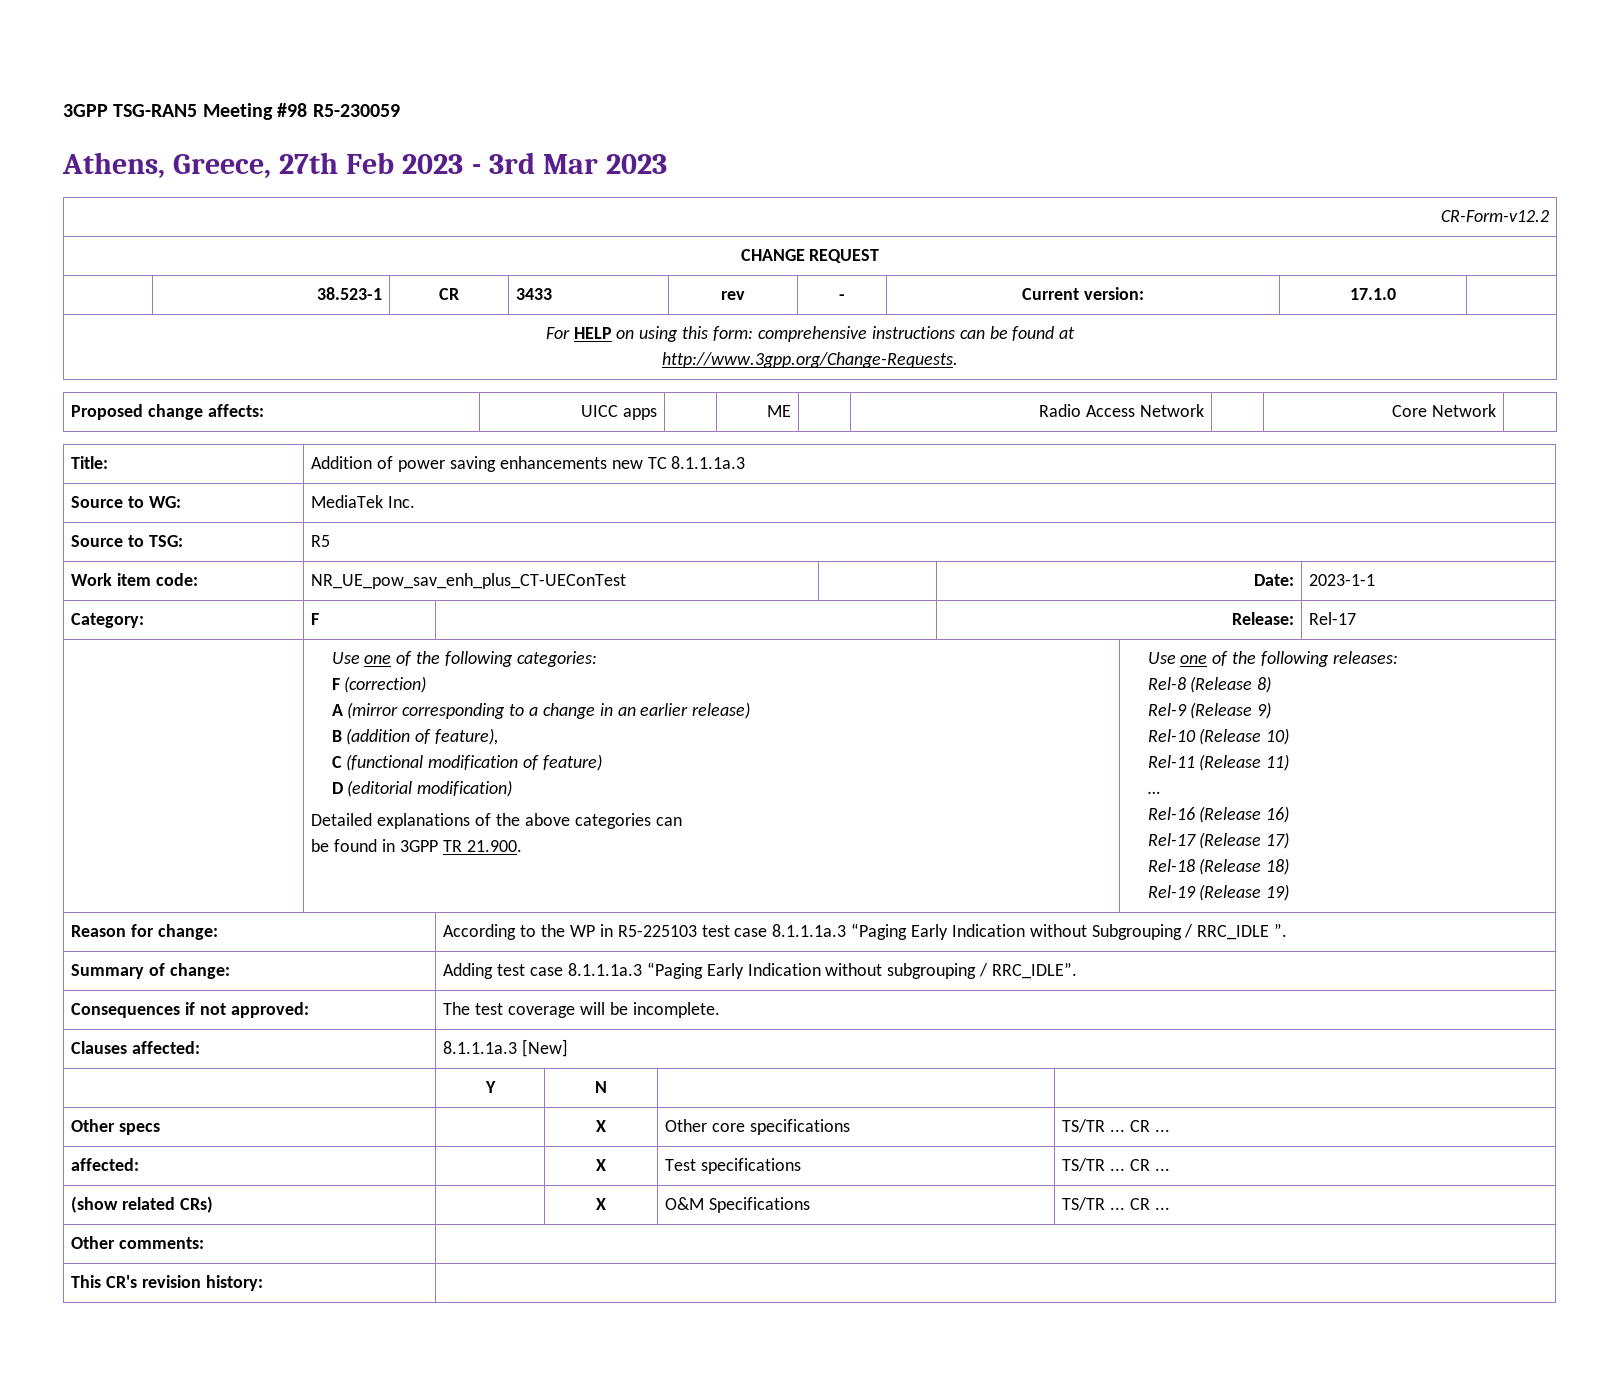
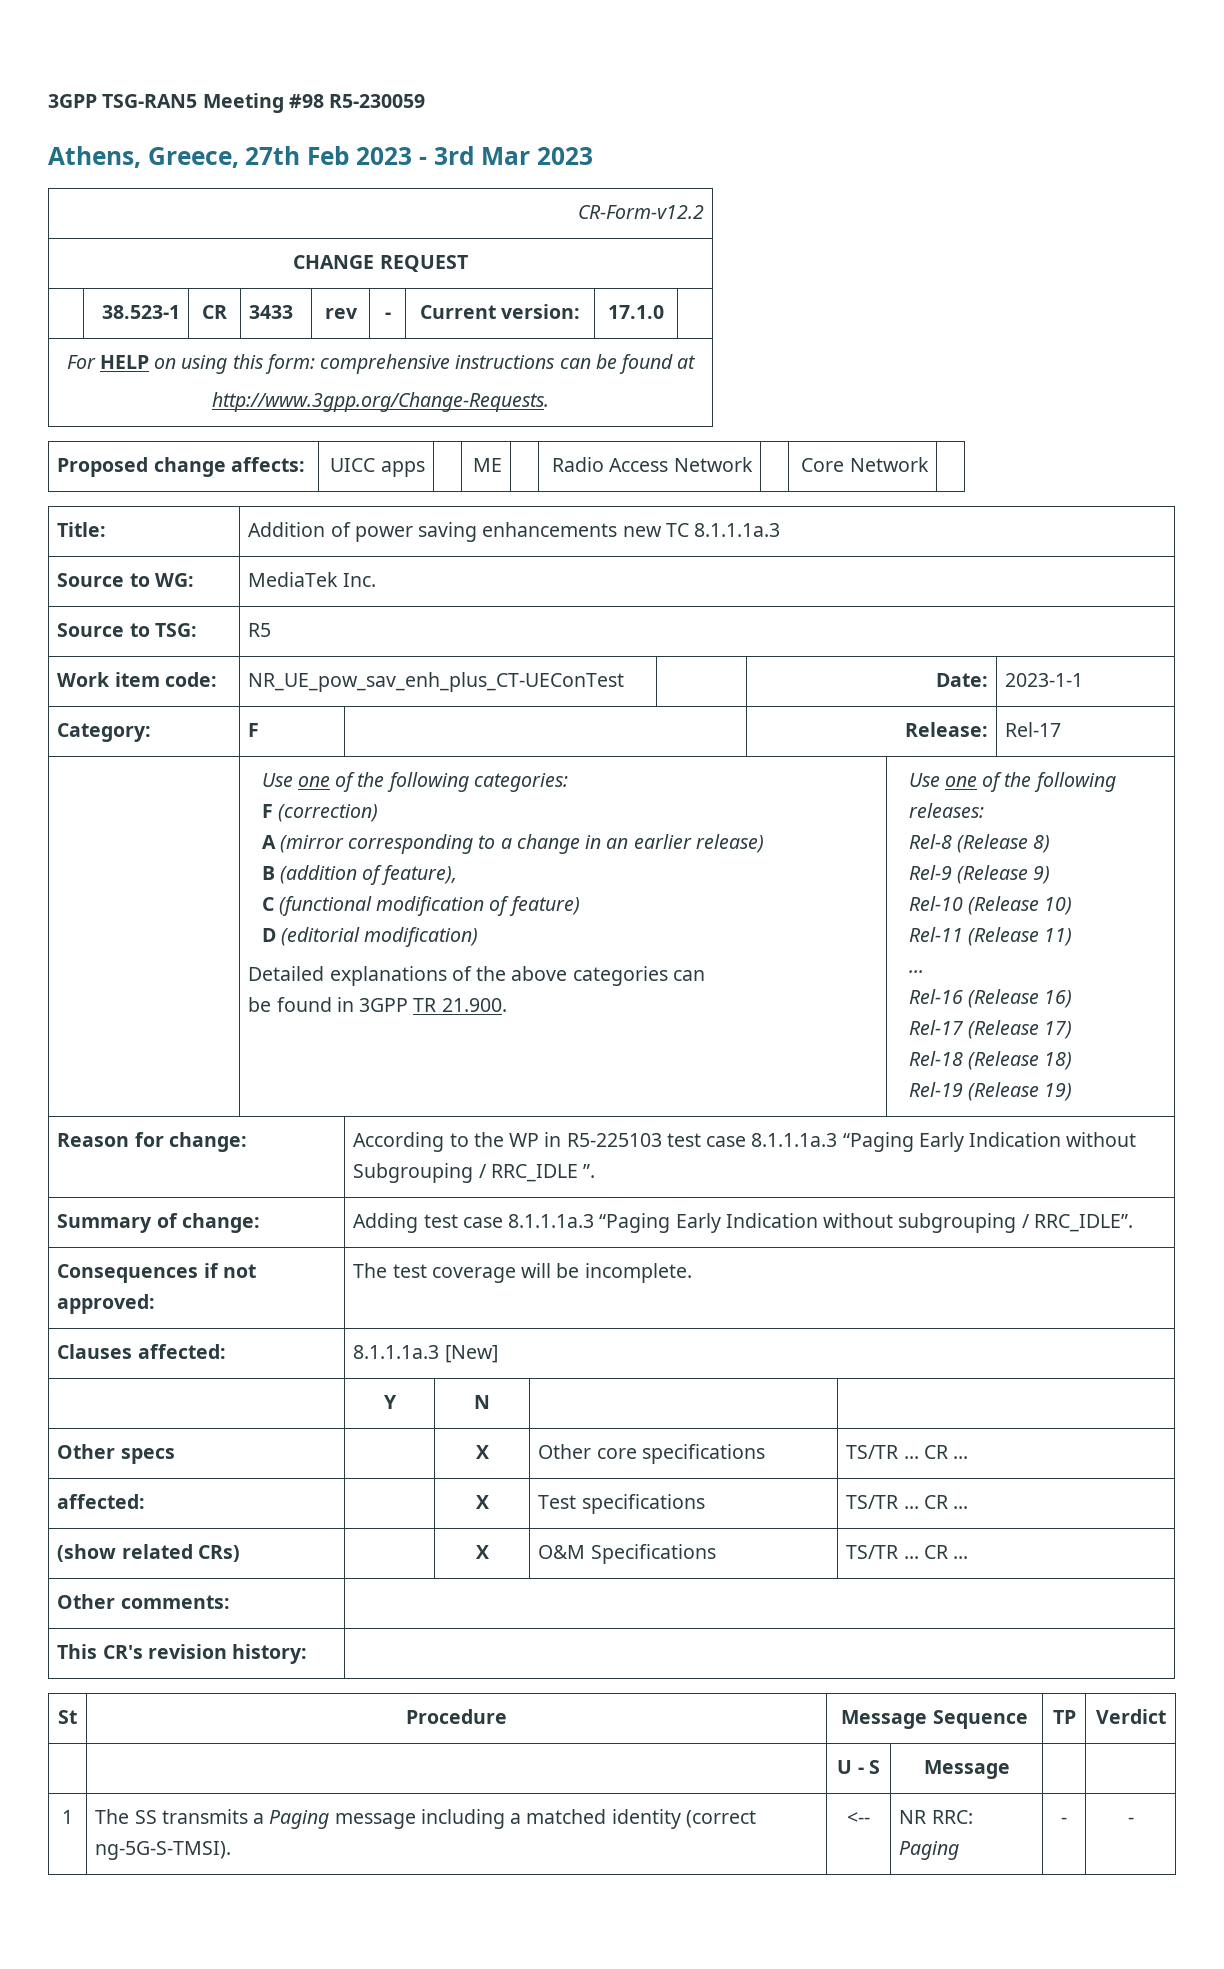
+ St | Procedure | Message Sequence | TP | Verdict
+ | | U - S | Message | |
+ 1 | The SS transmits a Paging message including a matched identity (correct ng-5G-S-TMSI). | <-- | NR RRC: Paging | - | -

